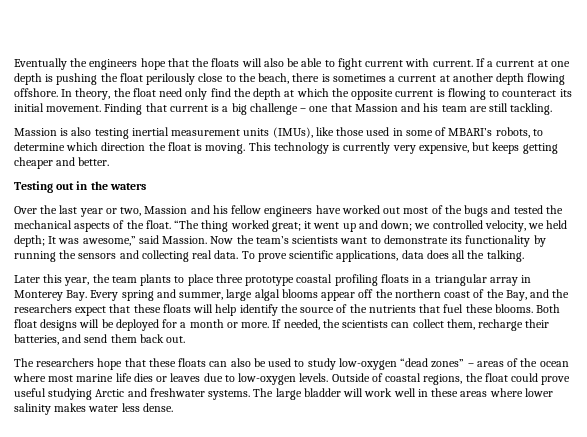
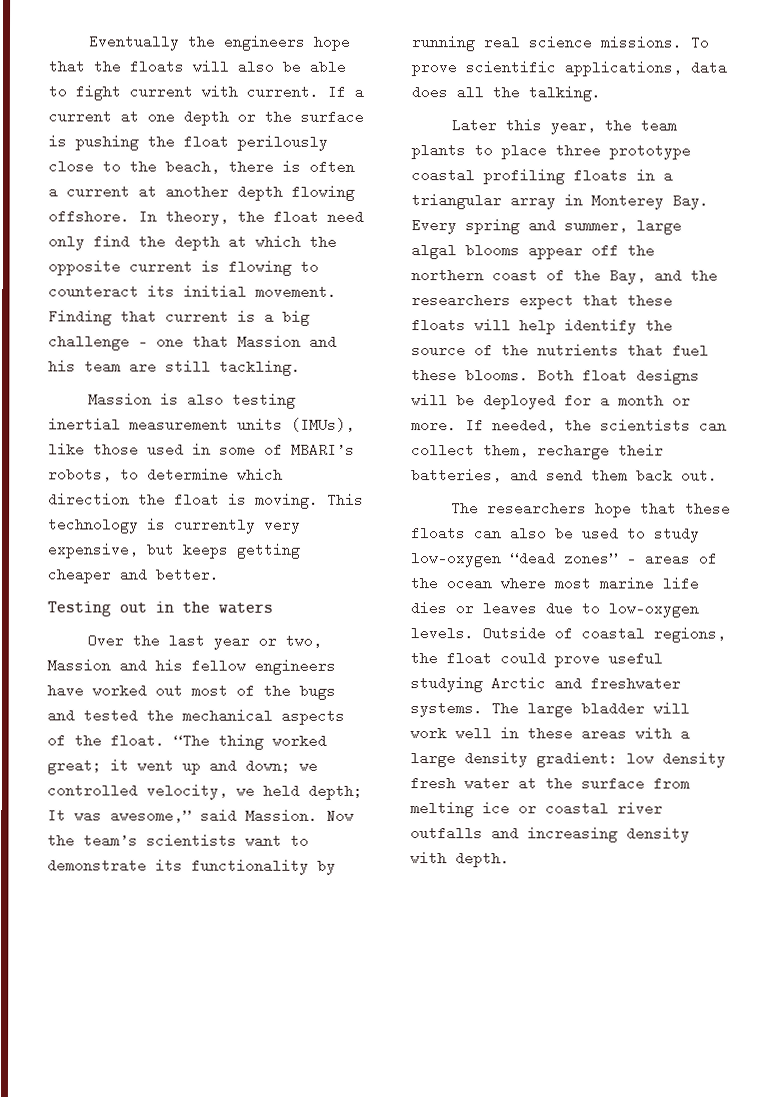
- If a current at one depth is pushing the float perilously close to the beach, there is sometimes a current at another depth flowing offshore.
+ If a current at one depth or the surface is pushing the float perilously close to the beach, there is often a current at another depth flowing offshore.
- Now the team’s scientists want to demonstrate its functionality by running the sensors and collecting real data.
+ Now the team’s scientists want to demonstrate its functionality by running real science missions.
- The large bladder will work well in these areas where lower salinity makes water less dense.
+ The large bladder will work well in these areas with a large density gradient: low density fresh water at the surface from melting ice or coastal river outfalls and increasing density with depth.

